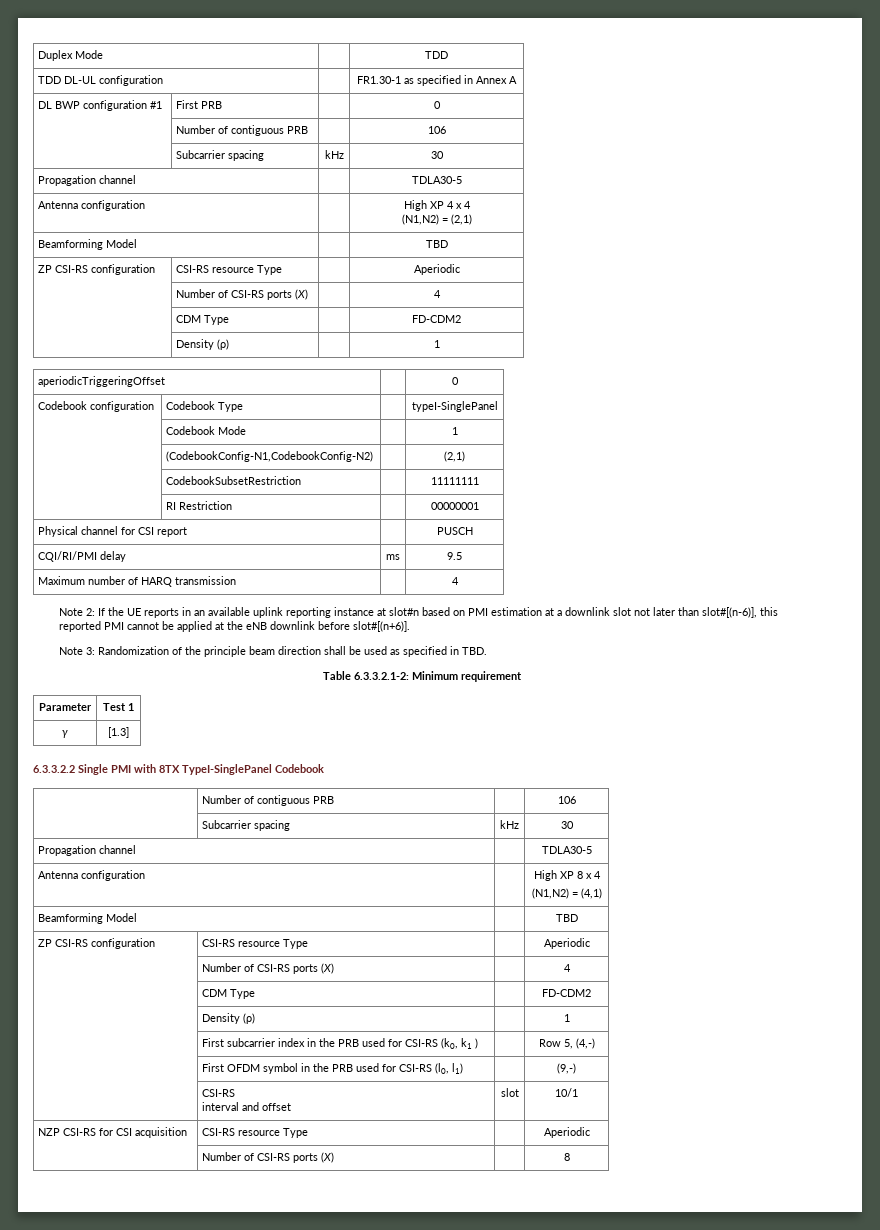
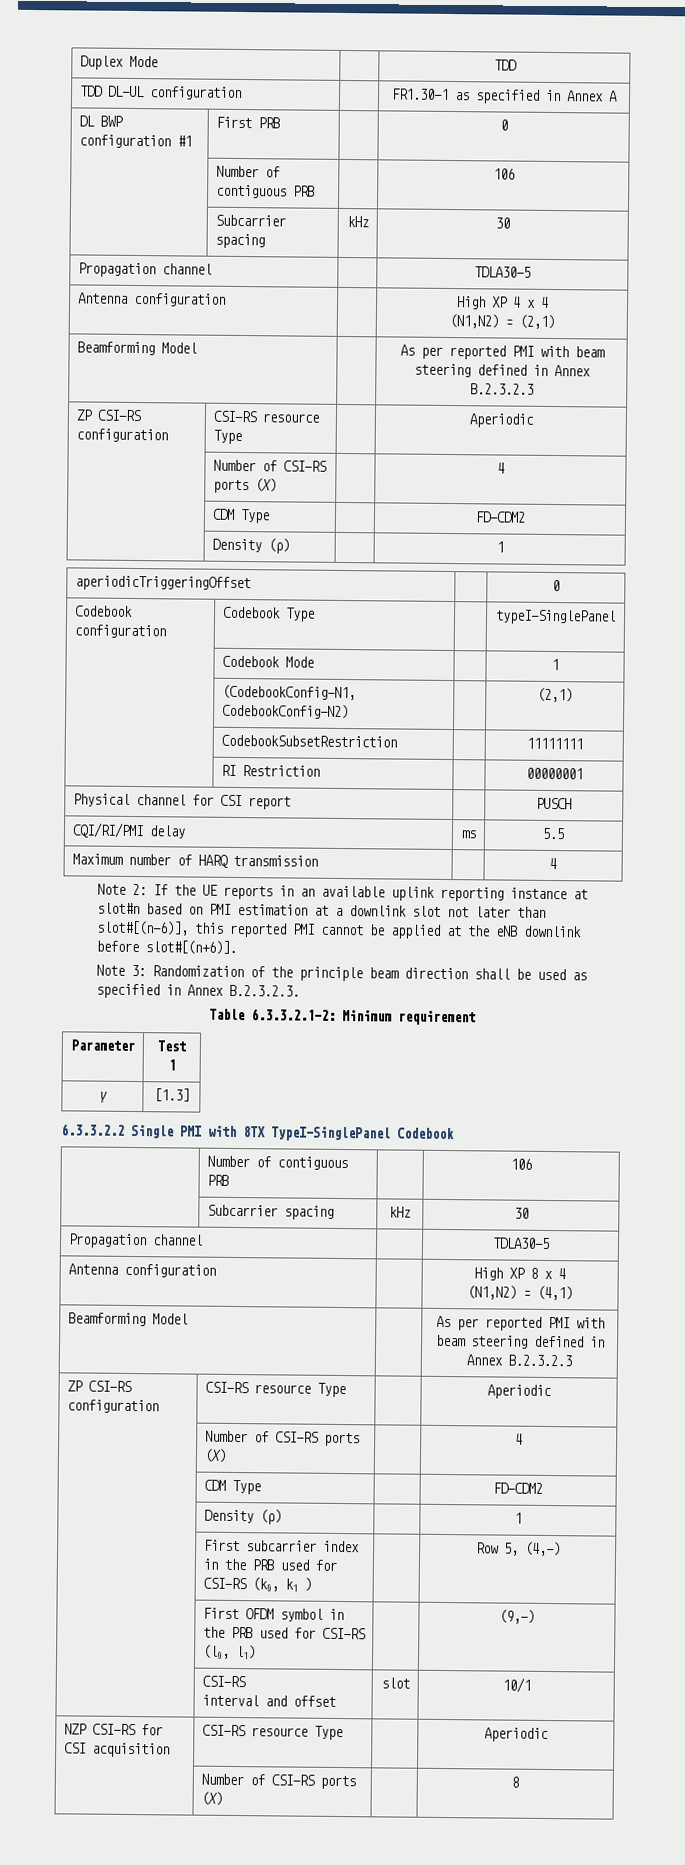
  Antenna configuration | | High XP 4 x 4
  (N1,N2) = (2,1)
- Beamforming Model | | TBD
+ Beamforming Model | | As per reported PMI with beam steering defined in Annex B.2.3.2.3
- CQI/RI/PMI delay | ms | 9.5
+ CQI/RI/PMI delay | ms | 5.5
- Note 3: Randomization of the principle beam direction shall be used as specified in TBD.
+ Note 3: Randomization of the principle beam direction shall be used as specified in Annex B.2.3.2.3.
  Antenna configuration | | High XP 8 x 4
  (N1,N2) = (4,1)
- Beamforming Model | | TBD
+ Beamforming Model | | As per reported PMI with beam steering defined in Annex B.2.3.2.3

